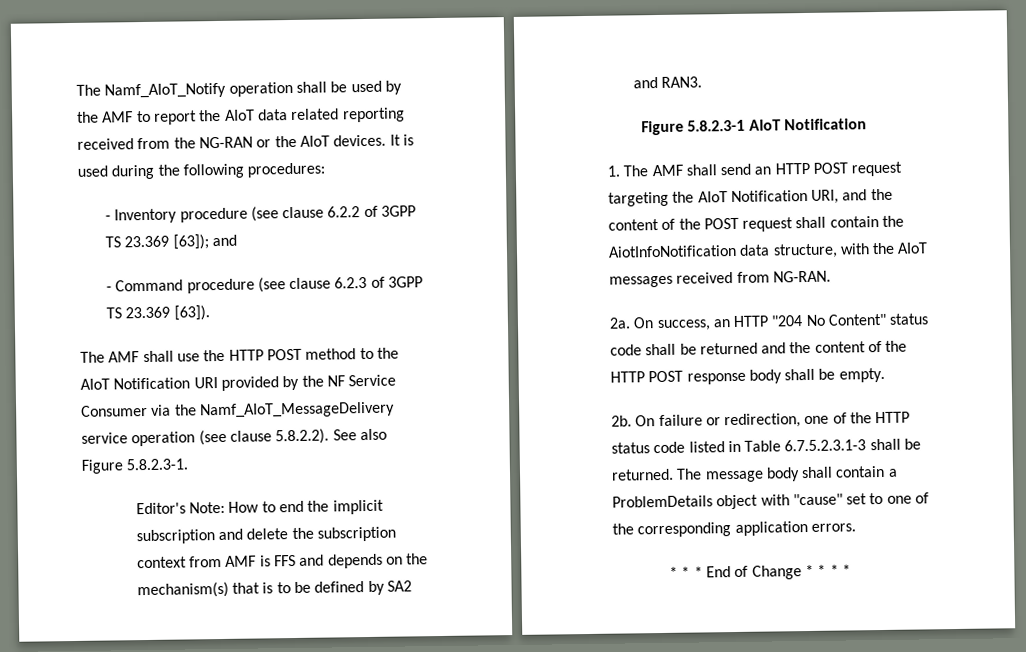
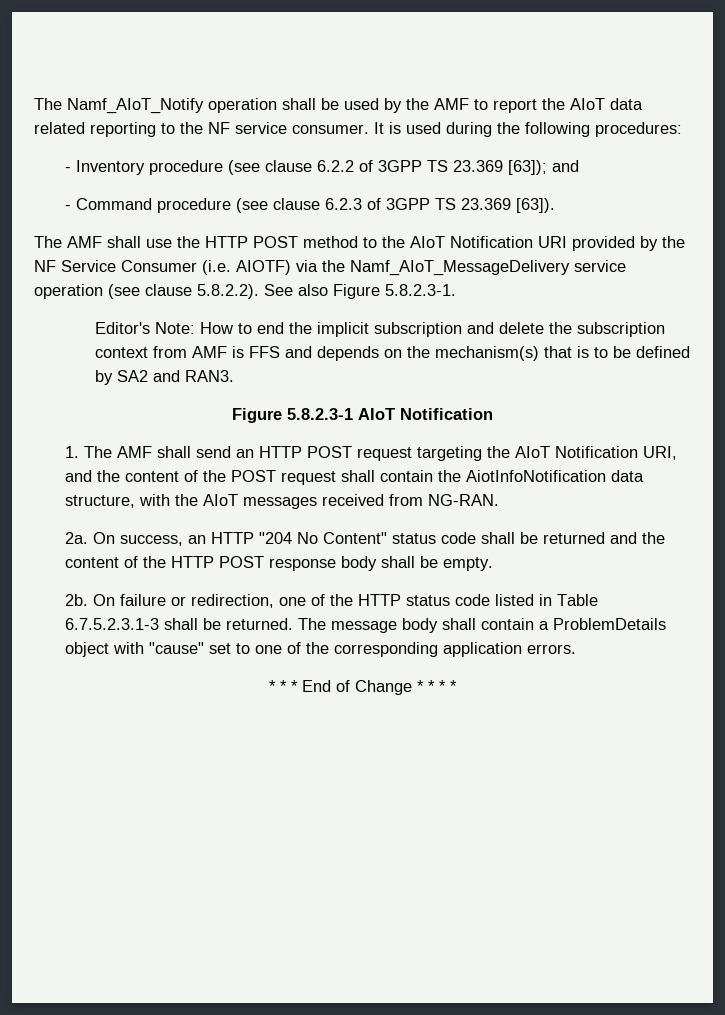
- The Namf_AIoT_Notify operation shall be used by the AMF to report the AIoT data related reporting received from the NG-RAN or the AIoT devices.
+ The Namf_AIoT_Notify operation shall be used by the AMF to report the AIoT data related reporting to the NF service consumer.
- The AMF shall use the HTTP POST method to the AIoT Notification URI provided by the NF Service Consumer via the Namf_AIoT_MessageDelivery service operation (see clause 5.8.2.2). See also Figure 5.8.2.3-1.
+ The AMF shall use the HTTP POST method to the AIoT Notification URI provided by the NF Service Consumer (i.e. AIOTF) via the Namf_AIoT_MessageDelivery service operation (see clause 5.8.2.2). See also Figure 5.8.2.3-1.

